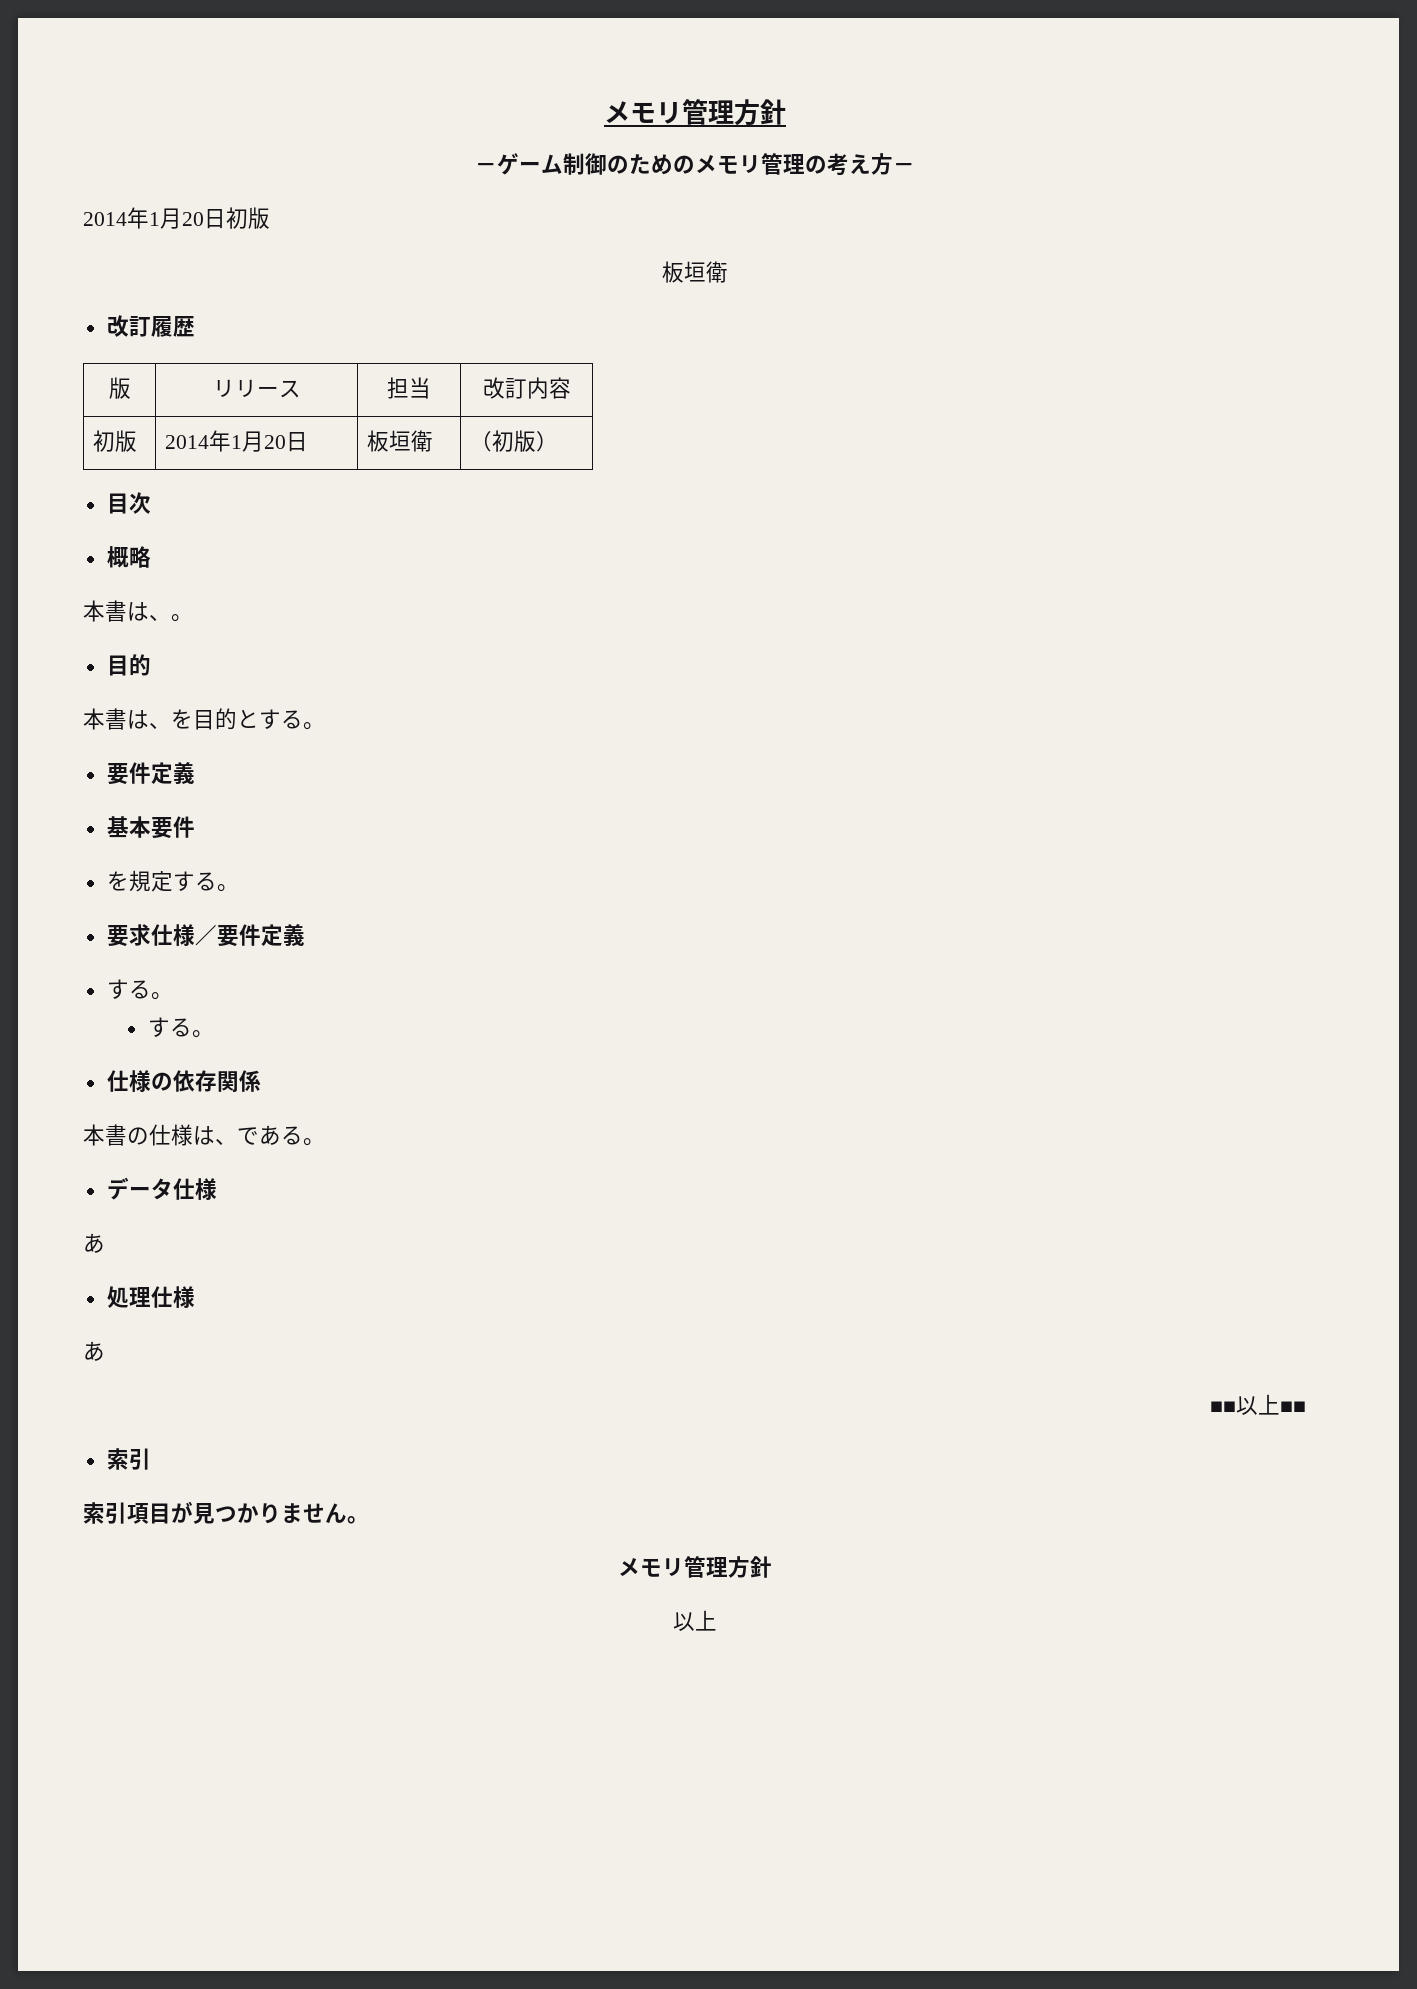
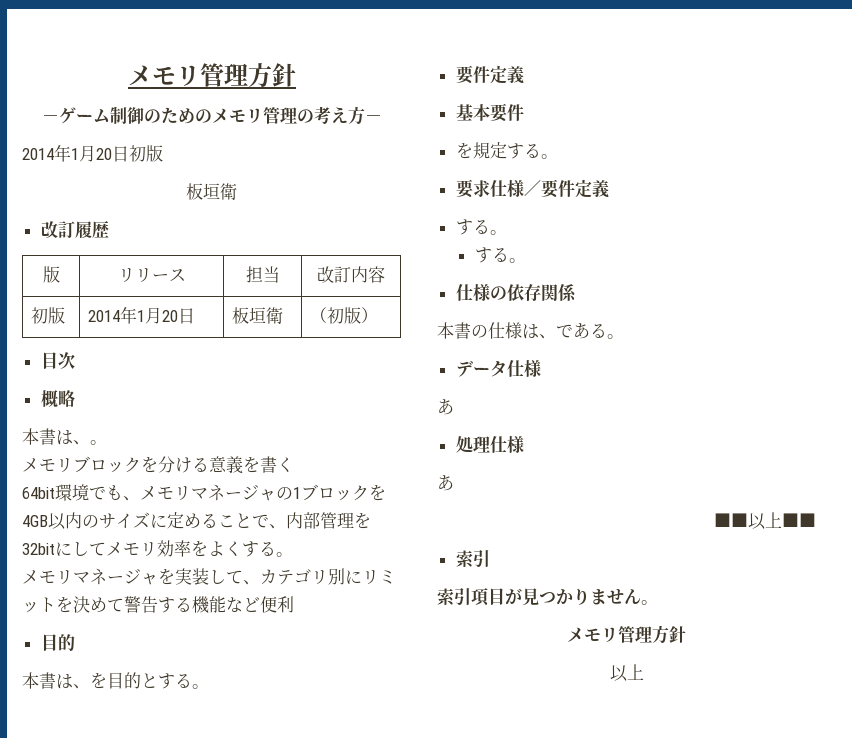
+ メモリブロックを分ける意義を書く
+ 64bit環境でも、メモリマネージャの1ブロックを4GB以内のサイズに定めることで、内部管理を32bitにしてメモリ効率をよくする。
+ メモリマネージャを実装して、カテゴリ別にリミットを決めて警告する機能など便利

